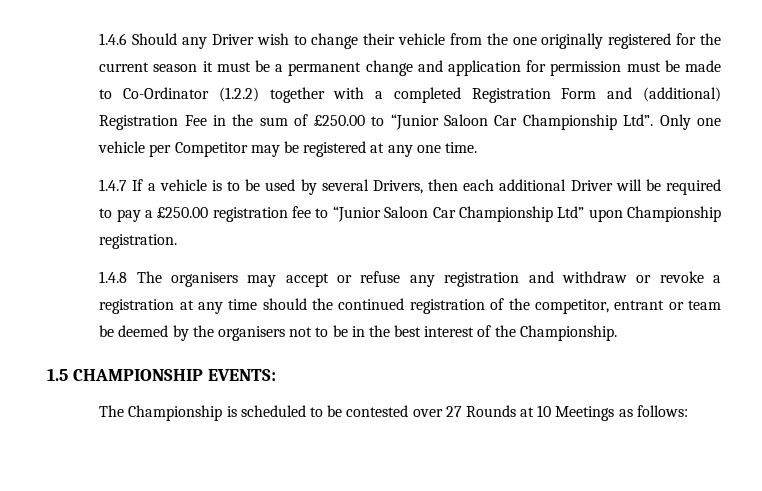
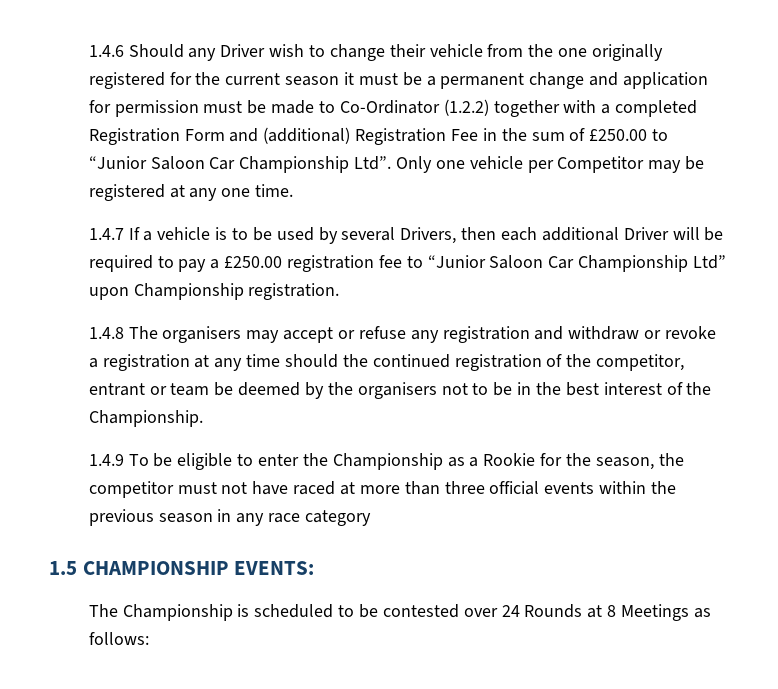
+ 1.4.9 To be eligible to enter the Championship as a Rookie for the season, the competitor must not have raced at more than three official events within the previous season in any race category
- The Championship is scheduled to be contested over 27 Rounds at 10 Meetings as follows:
+ The Championship is scheduled to be contested over 24 Rounds at 8 Meetings as follows:

